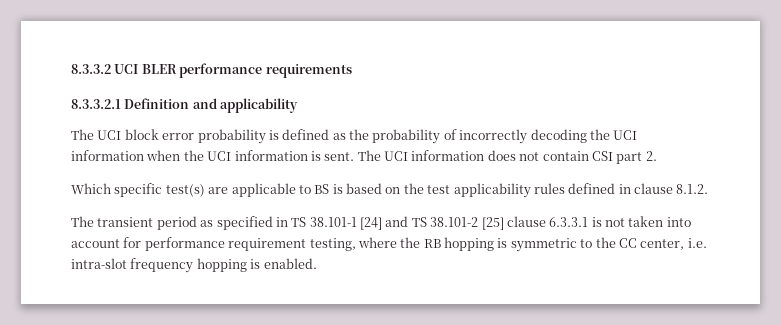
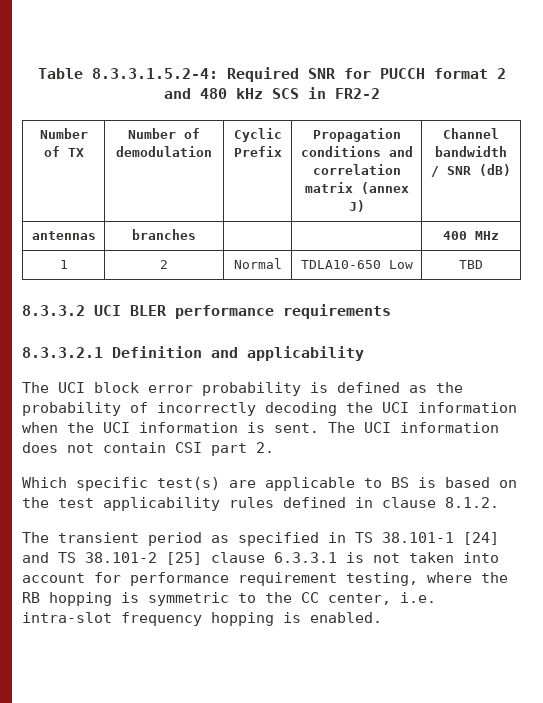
+ Table 8.3.3.1.5.2-4: Required SNR for PUCCH format 2 and 480 kHz SCS in FR2-2
+ Number of TX | Number of demodulation | Cyclic Prefix | Propagation conditions and correlation matrix (annex J) | Channel bandwidth / SNR (dB)
+ antennas | branches | | | 400 MHz
+ 1 | 2 | Normal | TDLA10-650 Low | TBD

